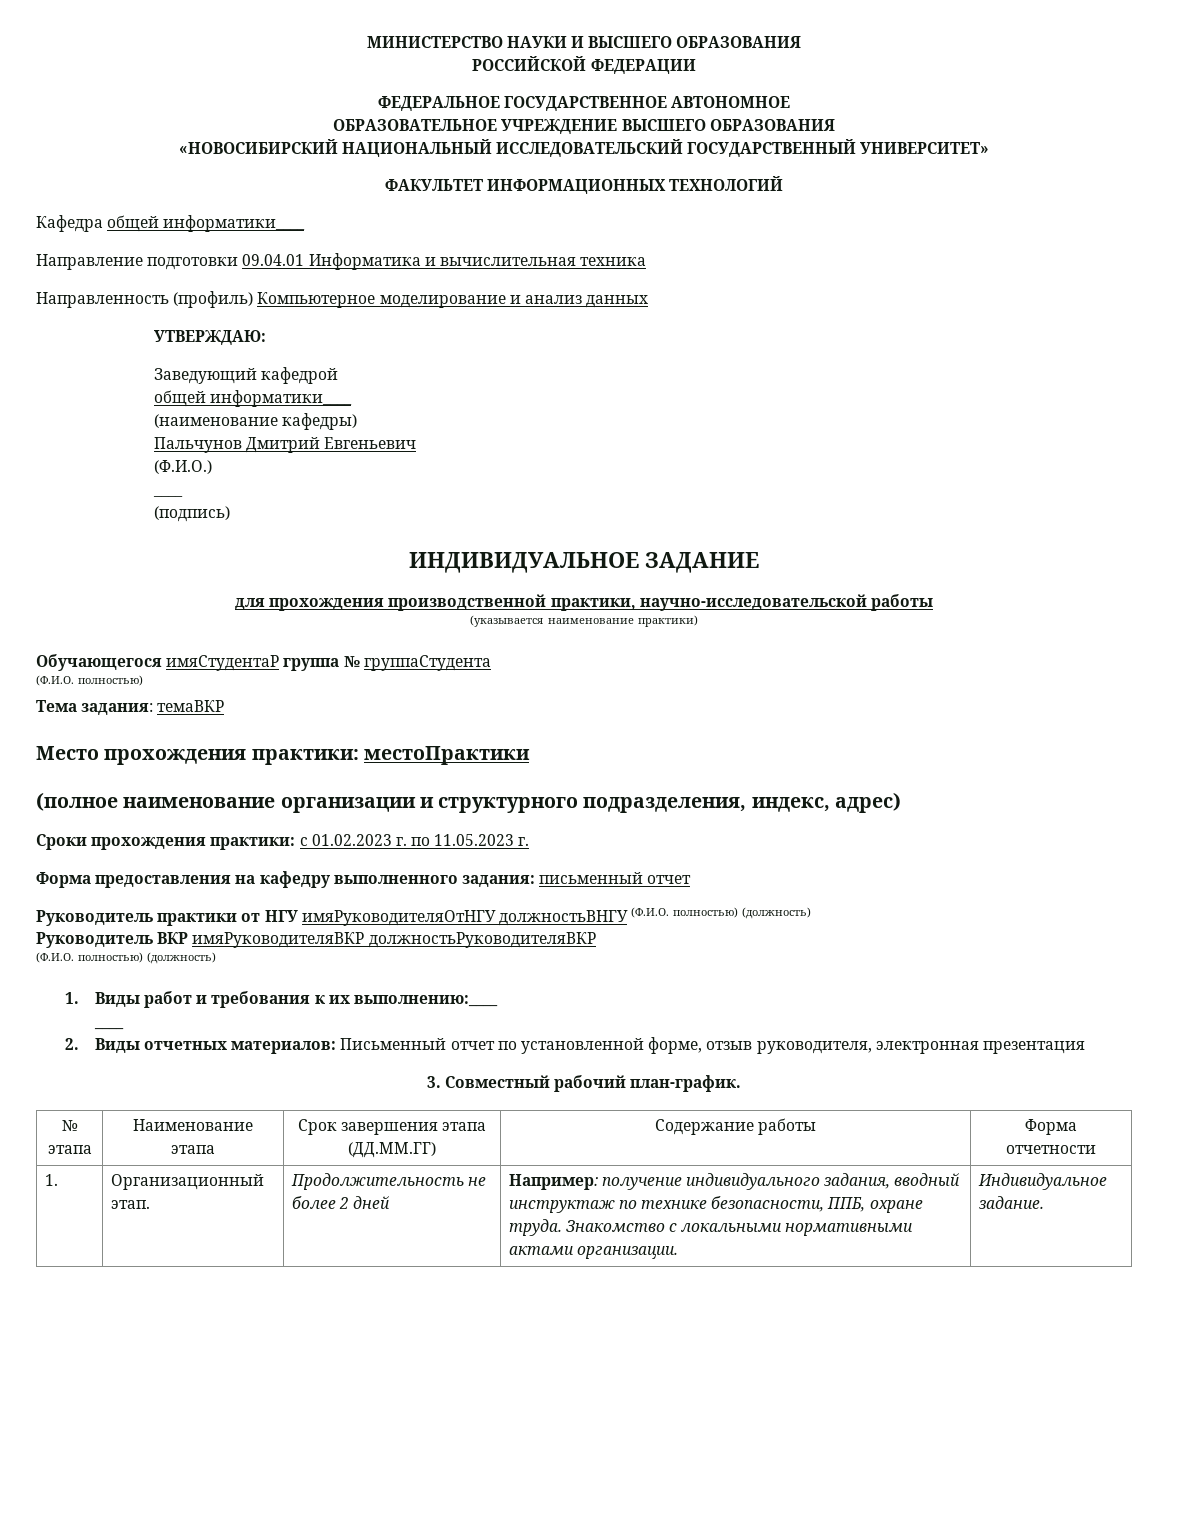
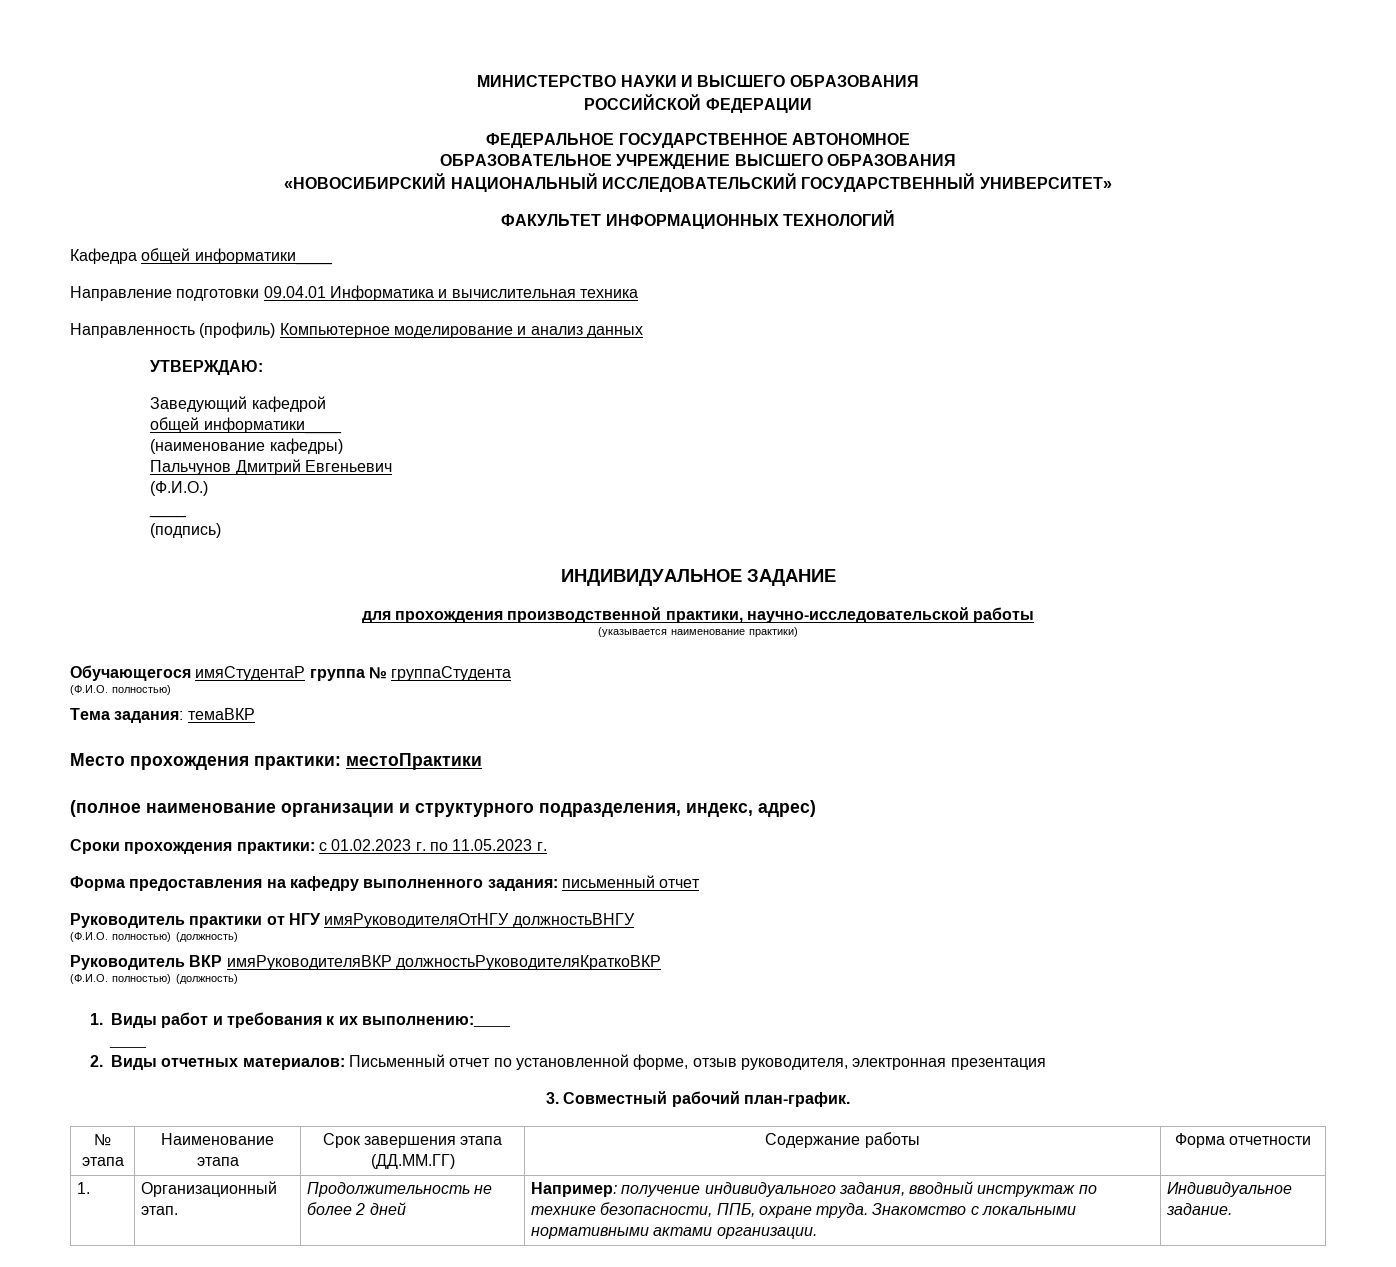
- Руководитель практики от НГУ имяРуководителяОтНГУ должностьВНГУ (Ф.И.О. полностью) (должность)
+ Руководитель практики от НГУ имяРуководителяОтНГУ должностьВНГУ
+ (Ф.И.О. полностью) (должность)
- Руководитель ВКР имяРуководителяВКР должностьРуководителяВКР
+ Руководитель ВКР имяРуководителяВКР должностьРуководителяКраткоВКР

